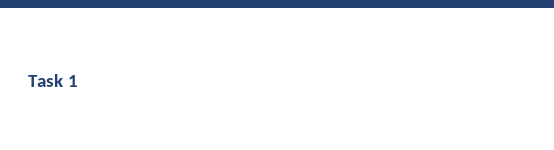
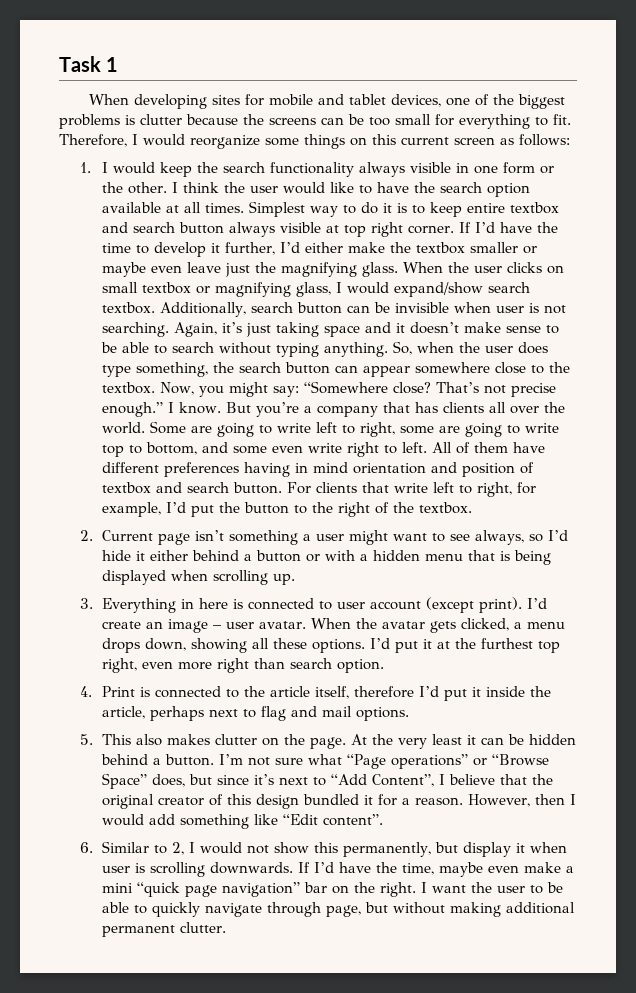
+ When developing sites for mobile and tablet devices, one of the biggest problems is clutter because the screens can be too small for everything to fit. Therefore, I would reorganize some things on this current screen as follows:
+ 1. I would keep the search functionality always visible in one form or the other. I think the user would like to have the search option available at all times. Simplest way to do it is to keep entire textbox and search button always visible at top right corner. If I’d have the time to develop it further, I’d either make the textbox smaller or maybe even leave just the magnifying glass. When the user clicks on small textbox or magnifying glass, I would expand/show search textbox. Additionally, search button can be invisible when user is not searching. Again, it’s just taking space and it doesn’t make sense to be able to search without typing anything. So, when the user does type something, the search button can appear somewhere close to the textbox. Now, you might say: “Somewhere close? That’s not precise enough.” I know. But you’re a company that has clients all over the world. Some are going to write left to right, some are going to write top to bottom, and some even write right to left. All of them have different preferences having in mind orientation and position of textbox and search button. For clients that write left to right, for example, I’d put the button to the right of the textbox.
+ 2. Current page isn’t something a user might want to see always, so I’d hide it either behind a button or with a hidden menu that is being displayed when scrolling up.
+ 3. Everything in here is connected to user account (except print). I’d create an image – user avatar. When the avatar gets clicked, a menu drops down, showing all these options. I’d put it at the furthest top right, even more right than search option.
+ 4. Print is connected to the article itself, therefore I’d put it inside the article, perhaps next to flag and mail options.
+ 5. This also makes clutter on the page. At the very least it can be hidden behind a button. I’m not sure what “Page operations” or “Browse Space” does, but since it’s next to “Add Content”, I believe that the original creator of this design bundled it for a reason. However, then I would add something like “Edit content”.
+ 6. Similar to 2, I would not show this permanently, but display it when user is scrolling downwards. If I’d have the time, maybe even make a mini “quick page navigation” bar on the right. I want the user to be able to quickly navigate through page, but without making additional permanent clutter.

